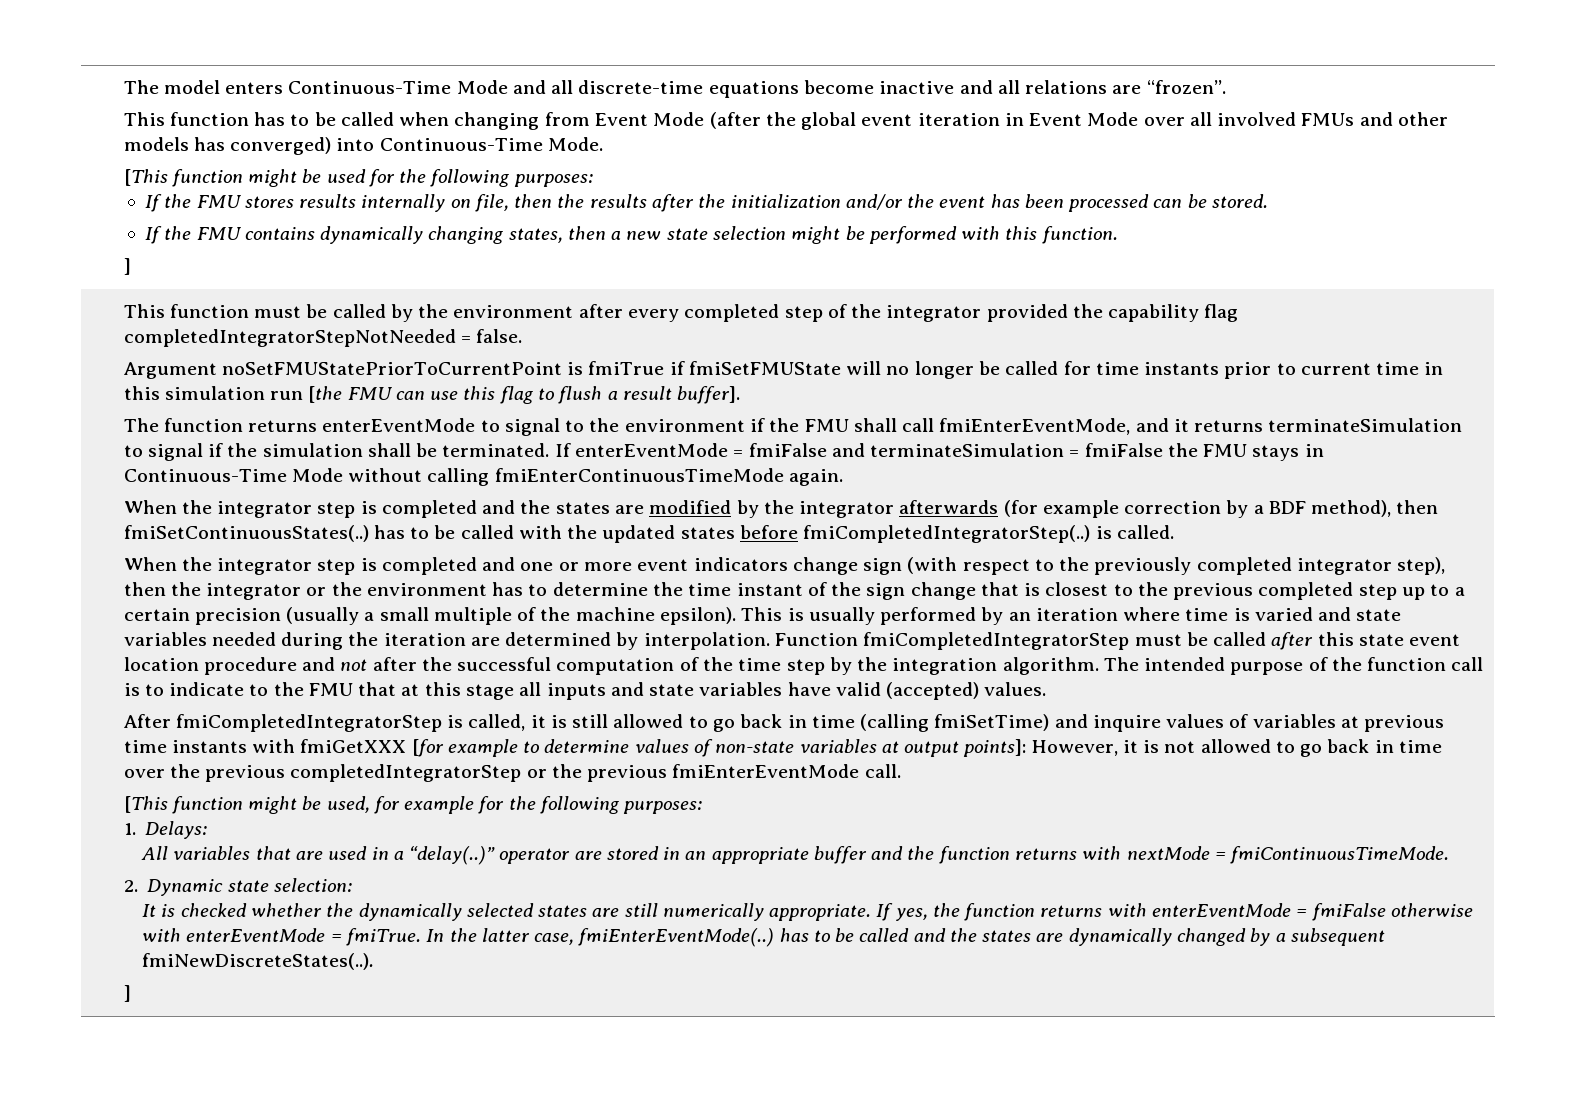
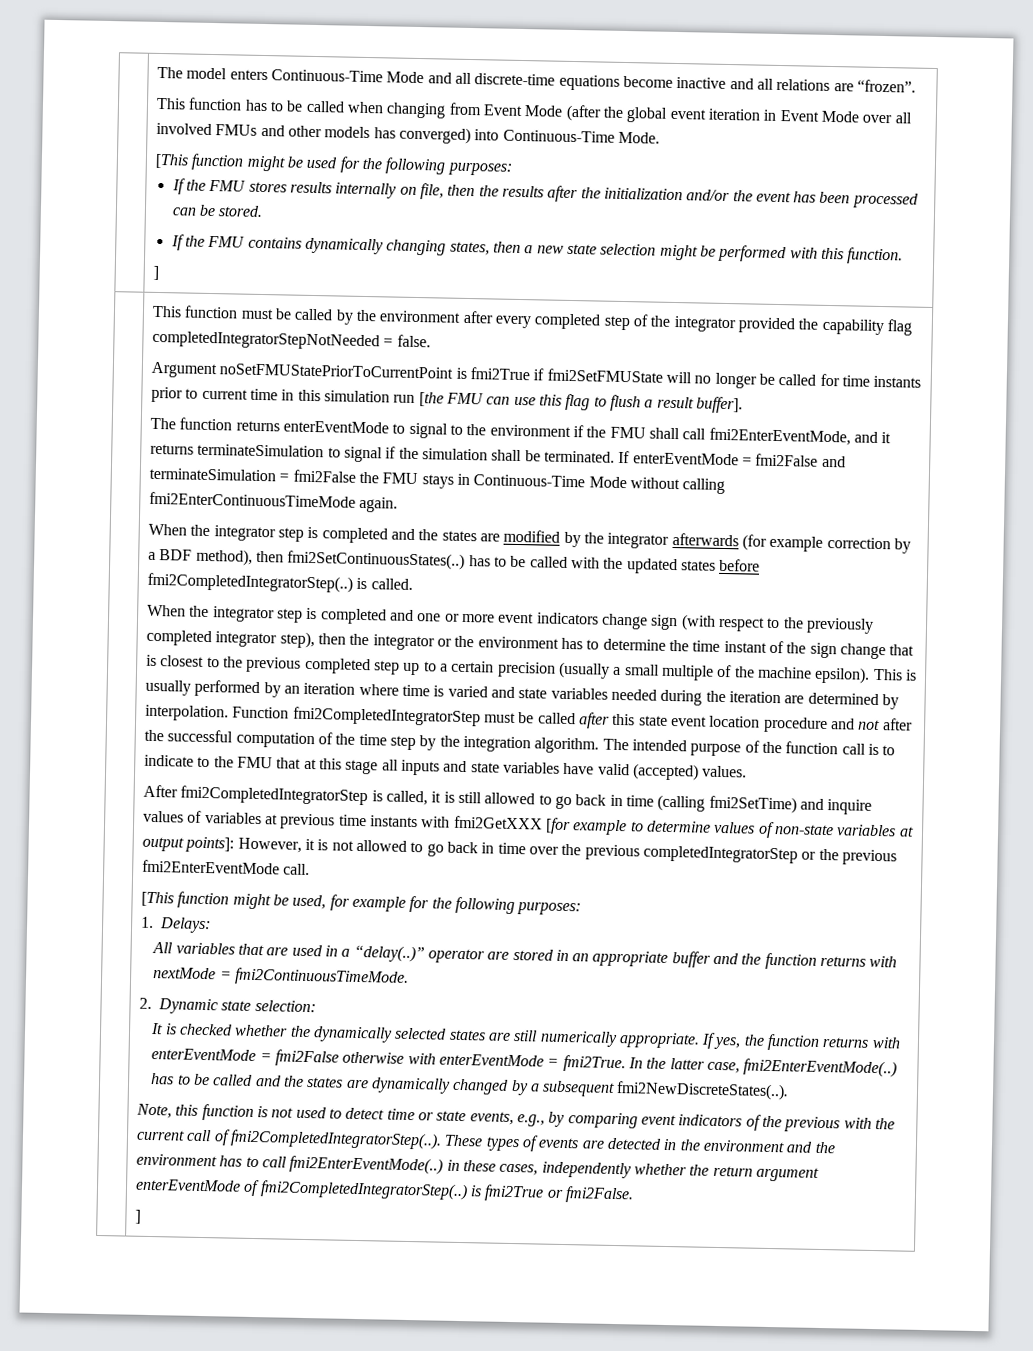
- Argument noSetFMUStatePriorToCurrentPoint is fmiTrue if fmiSetFMUState will no longer be called for time instants prior to current time in this simulation run [the FMU can use this flag to flush a result buffer].
+ Argument noSetFMUStatePriorToCurrentPoint is fmi2True if fmi2SetFMUState will no longer be called for time instants prior to current time in this simulation run [the FMU can use this flag to flush a result buffer].
- The function returns enterEventMode to signal to the environment if the FMU shall call fmiEnterEventMode, and it returns terminateSimulation to signal if the simulation shall be terminated.
+ The function returns enterEventMode to signal to the environment if the FMU shall call fmi2EnterEventMode, and it returns terminateSimulation to signal if the simulation shall be terminated.
- If enterEventMode = fmiFalse and terminateSimulation = fmiFalse the FMU stays in Continuous-Time Mode without calling fmiEnterContinuousTimeMode again.
+ If enterEventMode = fmi2False and terminateSimulation = fmi2False the FMU stays in Continuous-Time Mode without calling fmi2EnterContinuousTimeMode again.
- When the integrator step is completed and the states are modified by the integrator afterwards (for example correction by a BDF method), then fmiSetContinuousStates(..) has to be called with the updated states before fmiCompletedIntegratorStep(..) is called.
+ When the integrator step is completed and the states are modified by the integrator afterwards (for example correction by a BDF method), then fmi2SetContinuousStates(..) has to be called with the updated states before fmi2CompletedIntegratorStep(..) is called.
- Function fmiCompletedIntegratorStep must be called after this state event location procedure and not after the successful computation of the time step by the integration algorithm.
+ Function fmi2CompletedIntegratorStep must be called after this state event location procedure and not after the successful computation of the time step by the integration algorithm.
- After fmiCompletedIntegratorStep is called, it is still allowed to go back in time (calling fmiSetTime) and inquire values of variables at previous time instants with fmiGetXXX [for example to determine values of non-state variables at output points]: However, it is not allowed to go back in time over the previous completedIntegratorStep or the previous fmiEnterEventMode call.
+ After fmi2CompletedIntegratorStep is called, it is still allowed to go back in time (calling fmi2SetTime) and inquire values of variables at previous time instants with fmi2GetXXX [for example to determine values of non-state variables at output points]: However, it is not allowed to go back in time over the previous completedIntegratorStep or the previous fmi2EnterEventMode call.
- All variables that are used in a “delay(..)” operator are stored in an appropriate buffer and the function returns with nextMode = fmiContinuousTimeMode.
+ All variables that are used in a “delay(..)” operator are stored in an appropriate buffer and the function returns with nextMode = fmi2ContinuousTimeMode.
- If yes, the function returns with enterEventMode = fmiFalse otherwise with enterEventMode = fmiTrue.
+ If yes, the function returns with enterEventMode = fmi2False otherwise with enterEventMode = fmi2True.
- In the latter case, fmiEnterEventMode(..) has to be called and the states are dynamically changed by a subsequent fmiNewDiscreteStates(..).
+ In the latter case, fmi2EnterEventMode(..) has to be called and the states are dynamically changed by a subsequent fmi2NewDiscreteStates(..).
+ Note, this function is not used to detect time or state events, e.g., by comparing event indicators of the previous with the current call of fmi2CompletedIntegratorStep(..). These types of events are detected in the environment and the environment has to call fmi2EnterEventMode(..) in these cases, independently whether the return argument enterEventMode of fmi2CompletedIntegratorStep(..) is fmi2True or fmi2False.

